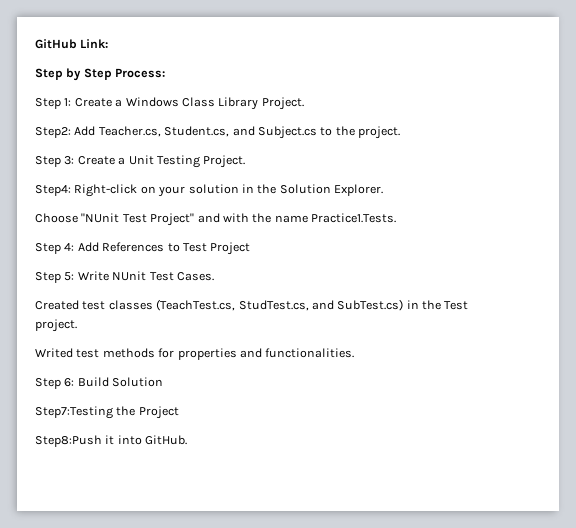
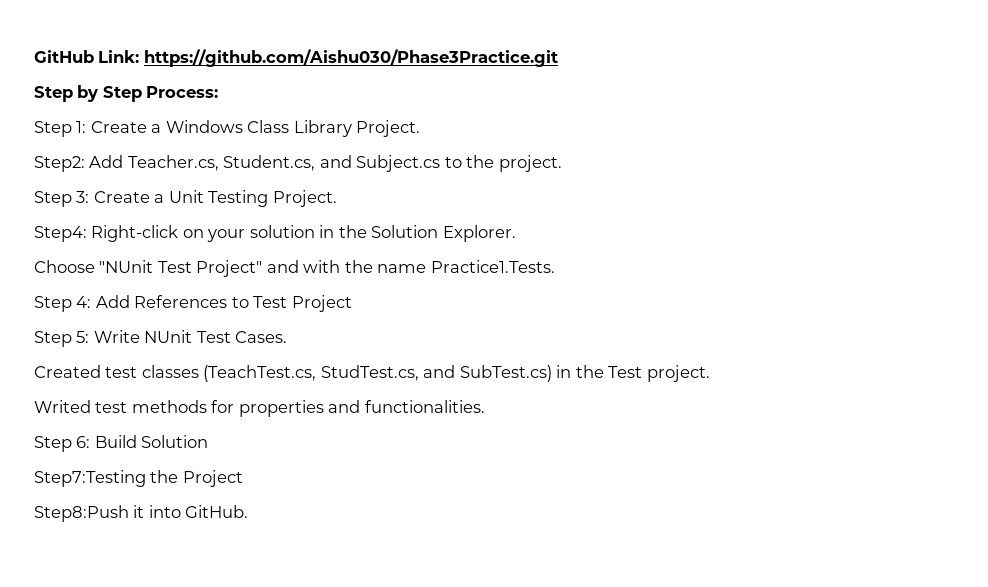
- GitHub Link:
+ GitHub Link: https://github.com/Aishu030/Phase3Practice.git

